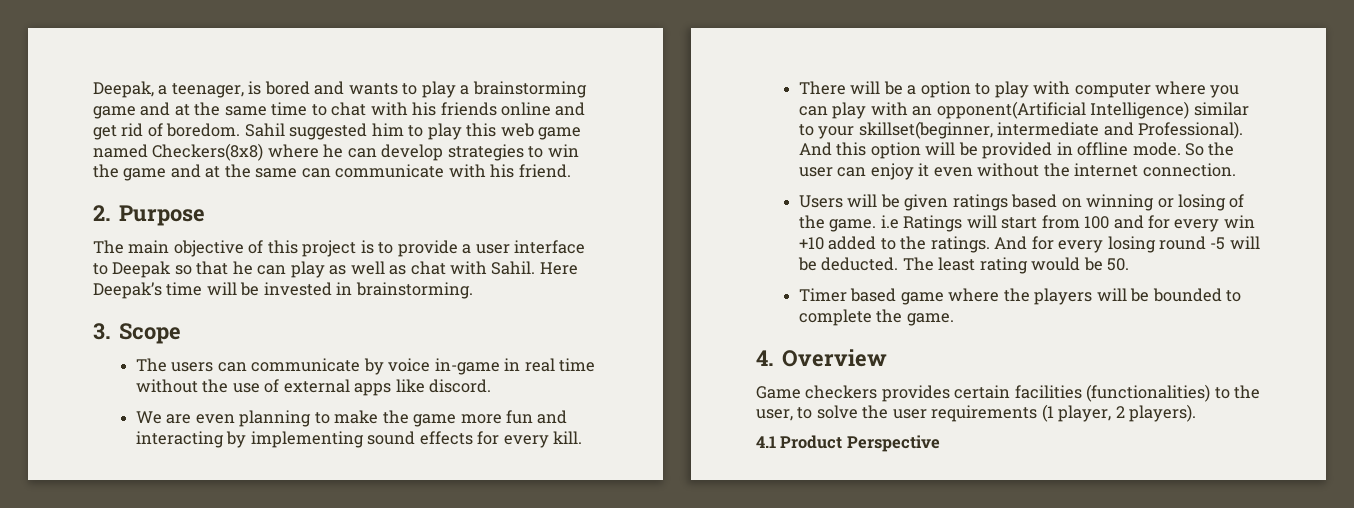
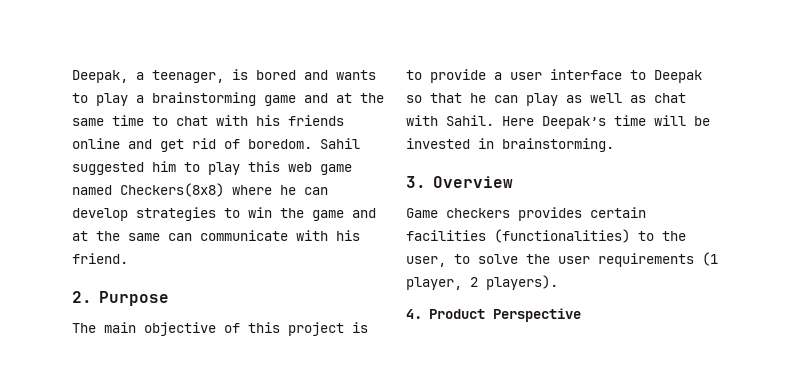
- 3. Scope
- The users can communicate by voice in-game in real time without the use of external apps like discord.
- We are even planning to make the game more fun and interacting by implementing sound effects for every kill.
- There will be a option to play with computer where you can play with an opponent(Artificial Intelligence) similar to your skillset(beginner, intermediate and Professional). And this option will be provided in offline mode. So the user can enjoy it even without the internet connection.
- Users will be given ratings based on winning or losing of the game. i.e Ratings will start from 100 and for every win +10 added to the ratings. And for every losing round -5 will be deducted. The least rating would be 50.
- Timer based game where the players will be bounded to complete the game.
- 4. Overview
+ 3. Overview
- 4.1 Product Perspective
+ 4. Product Perspective

